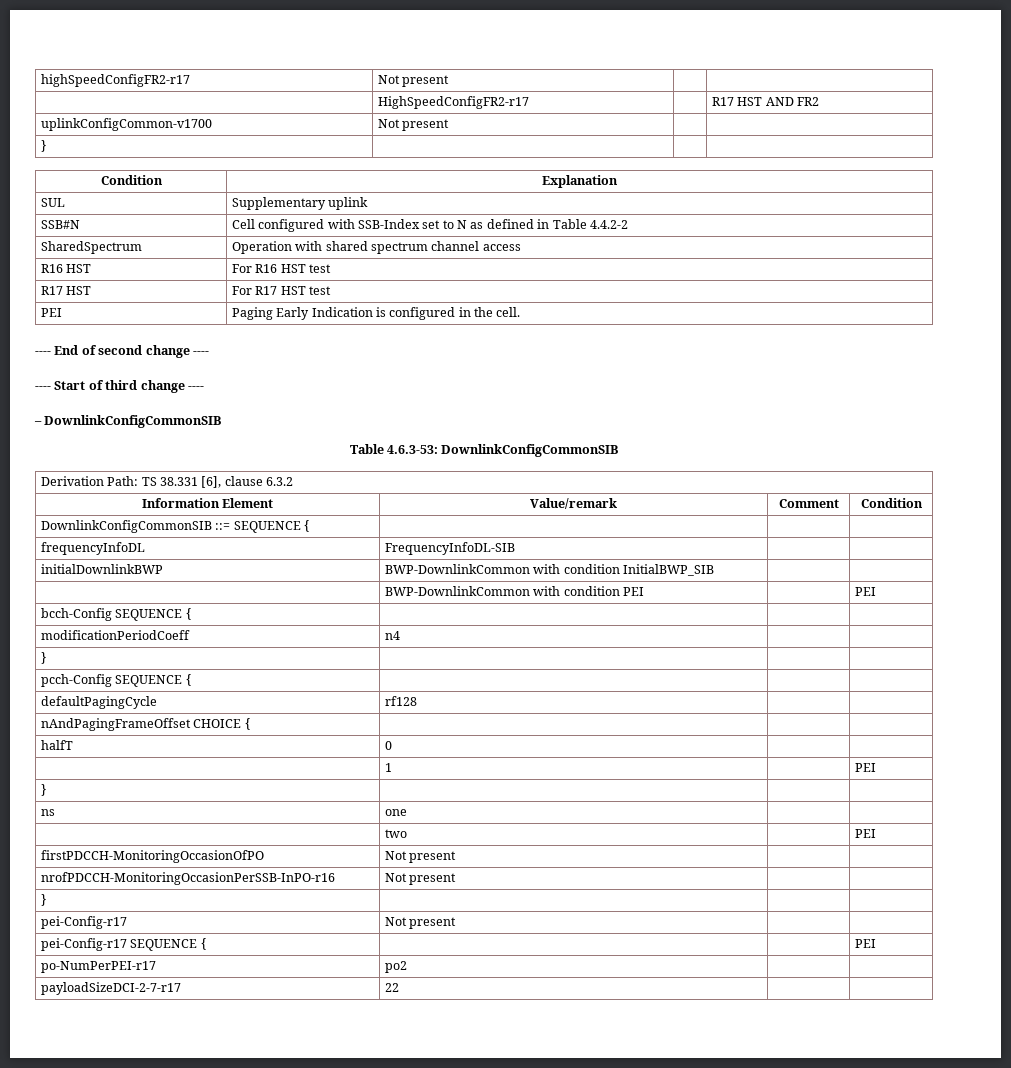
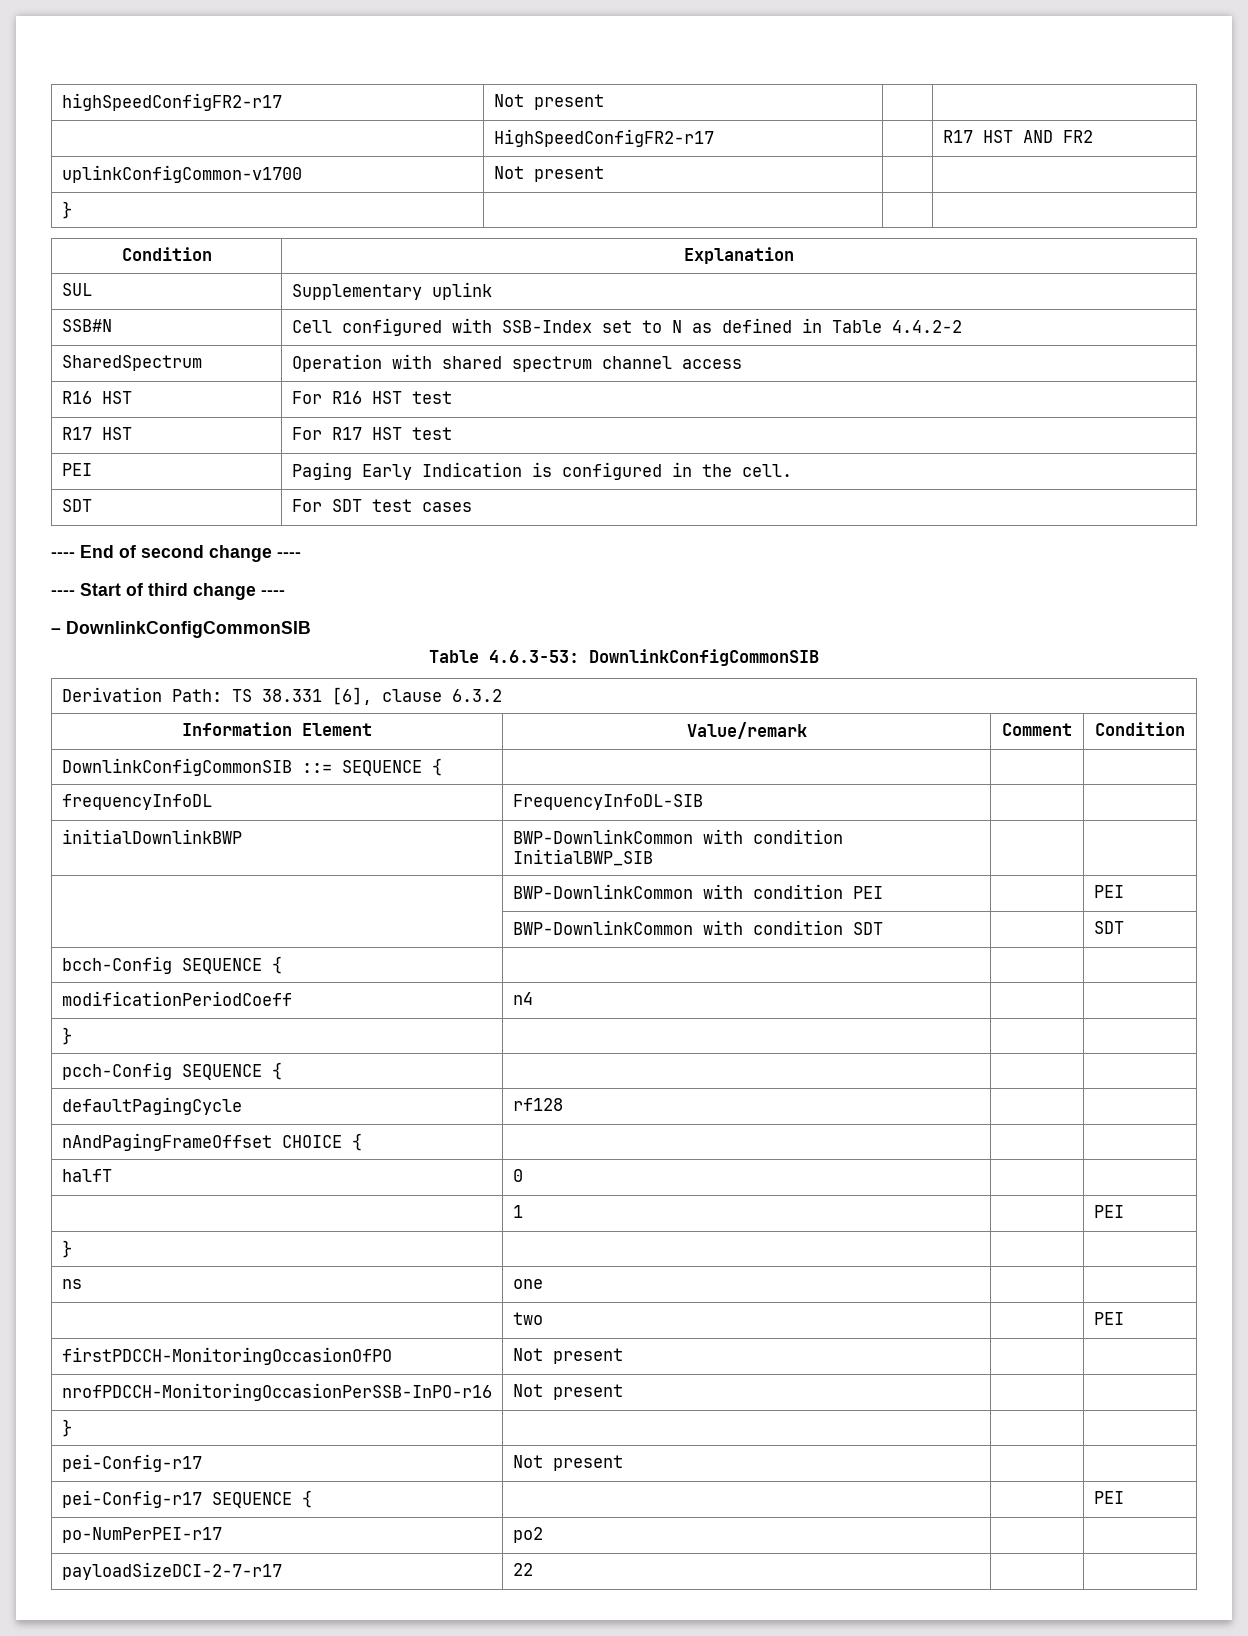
+ SDT | For SDT test cases
+ | BWP-DownlinkCommon with condition SDT | | SDT

